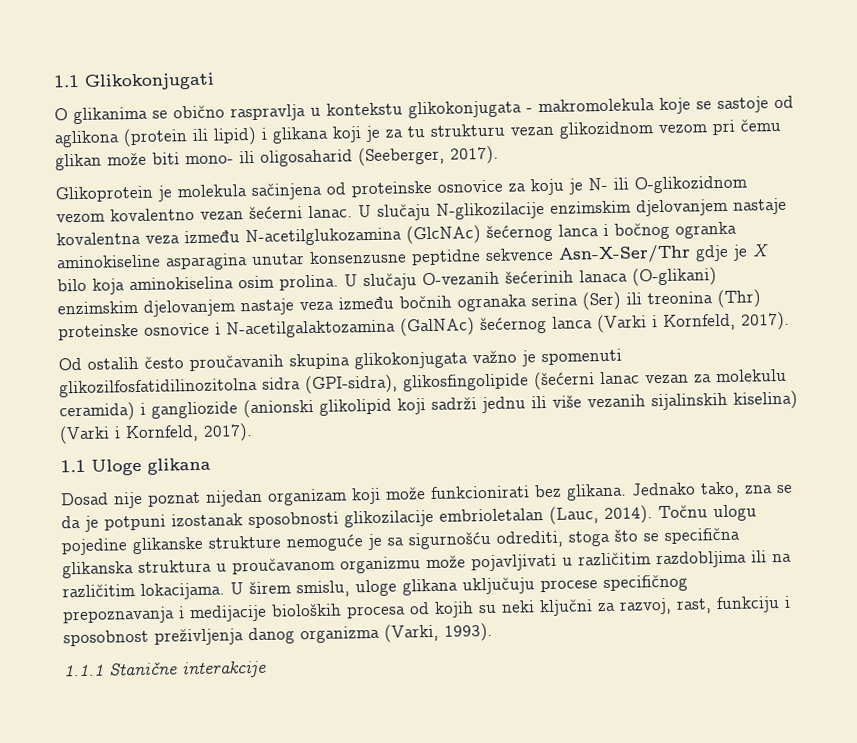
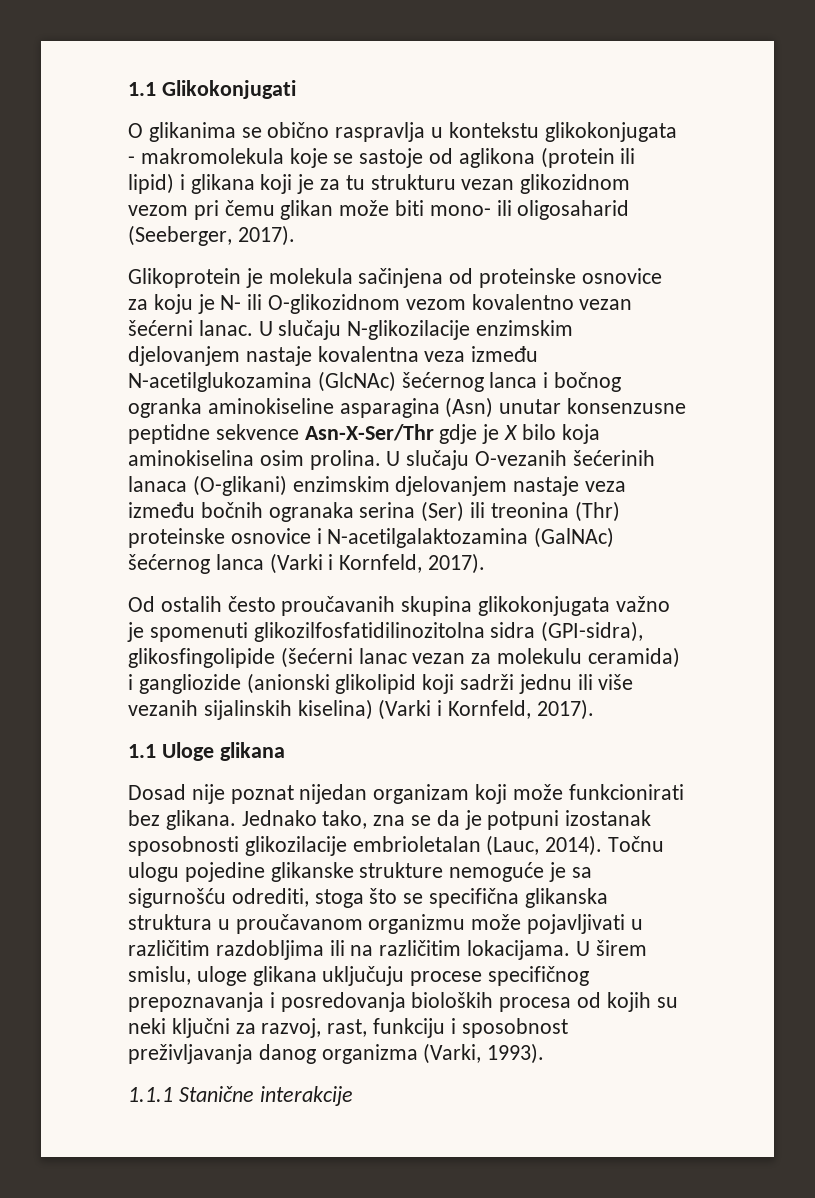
- U slučaju N-glikozilacije enzimskim djelovanjem nastaje kovalentna veza između N-acetilglukozamina (GlcNAc) šećernog lanca i bočnog ogranka aminokiseline asparagina unutar konsenzusne peptidne sekvence Asn-X-Ser/Thr gdje je X bilo koja aminokiselina osim prolina.
+ U slučaju N-glikozilacije enzimskim djelovanjem nastaje kovalentna veza između N-acetilglukozamina (GlcNAc) šećernog lanca i bočnog ogranka aminokiseline asparagina (Asn) unutar konsenzusne peptidne sekvence Asn-X-Ser/Thr gdje je X bilo koja aminokiselina osim prolina.
- U širem smislu, uloge glikana uključuju procese specifičnog prepoznavanja i medijacije bioloških procesa od kojih su neki ključni za razvoj, rast, funkciju i sposobnost preživljenja danog organizma (Varki, 1993).
+ U širem smislu, uloge glikana uključuju procese specifičnog prepoznavanja i posredovanja bioloških procesa od kojih su neki ključni za razvoj, rast, funkciju i sposobnost preživljavanja danog organizma (Varki, 1993).

